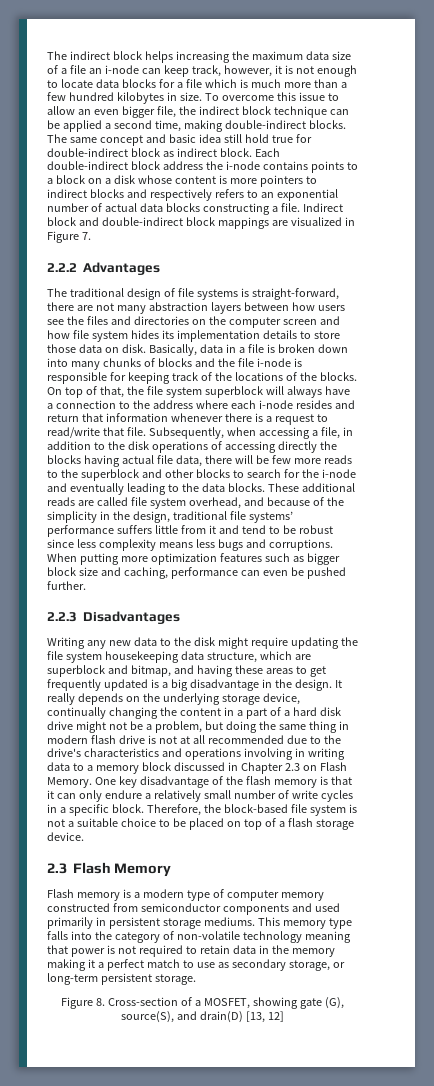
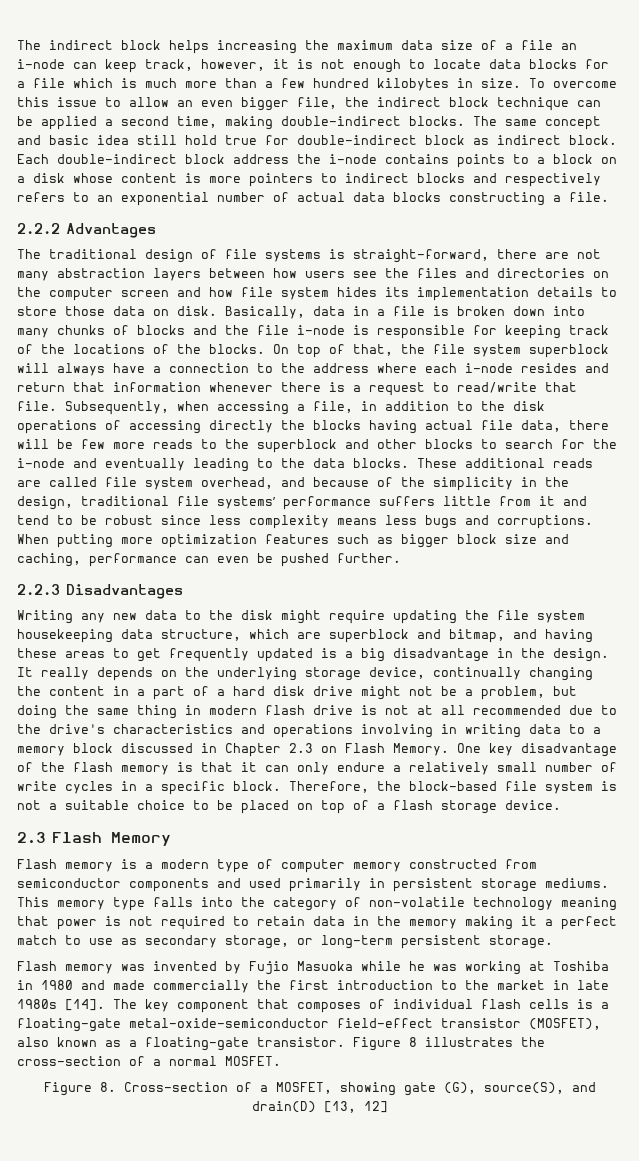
- Indirect block and double-indirect block mappings are visualized in Figure 7.
+ Flash memory was invented by Fujio Masuoka while he was working at Toshiba in 1980 and made commercially the first introduction to the market in late 1980s [14]. The key component that composes of individual flash cells is a floating-gate metal-oxide-semiconductor field-effect transistor (MOSFET), also known as a floating-gate transistor. Figure 8 illustrates the cross-section of a normal MOSFET.

